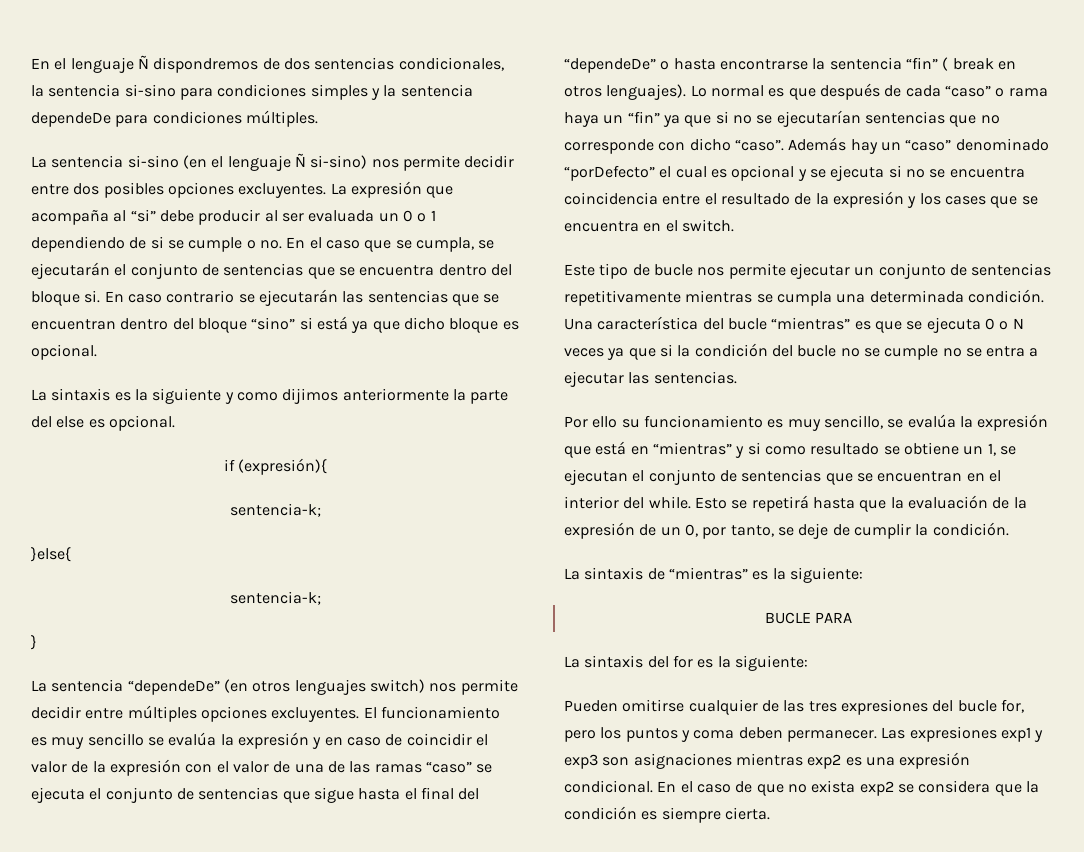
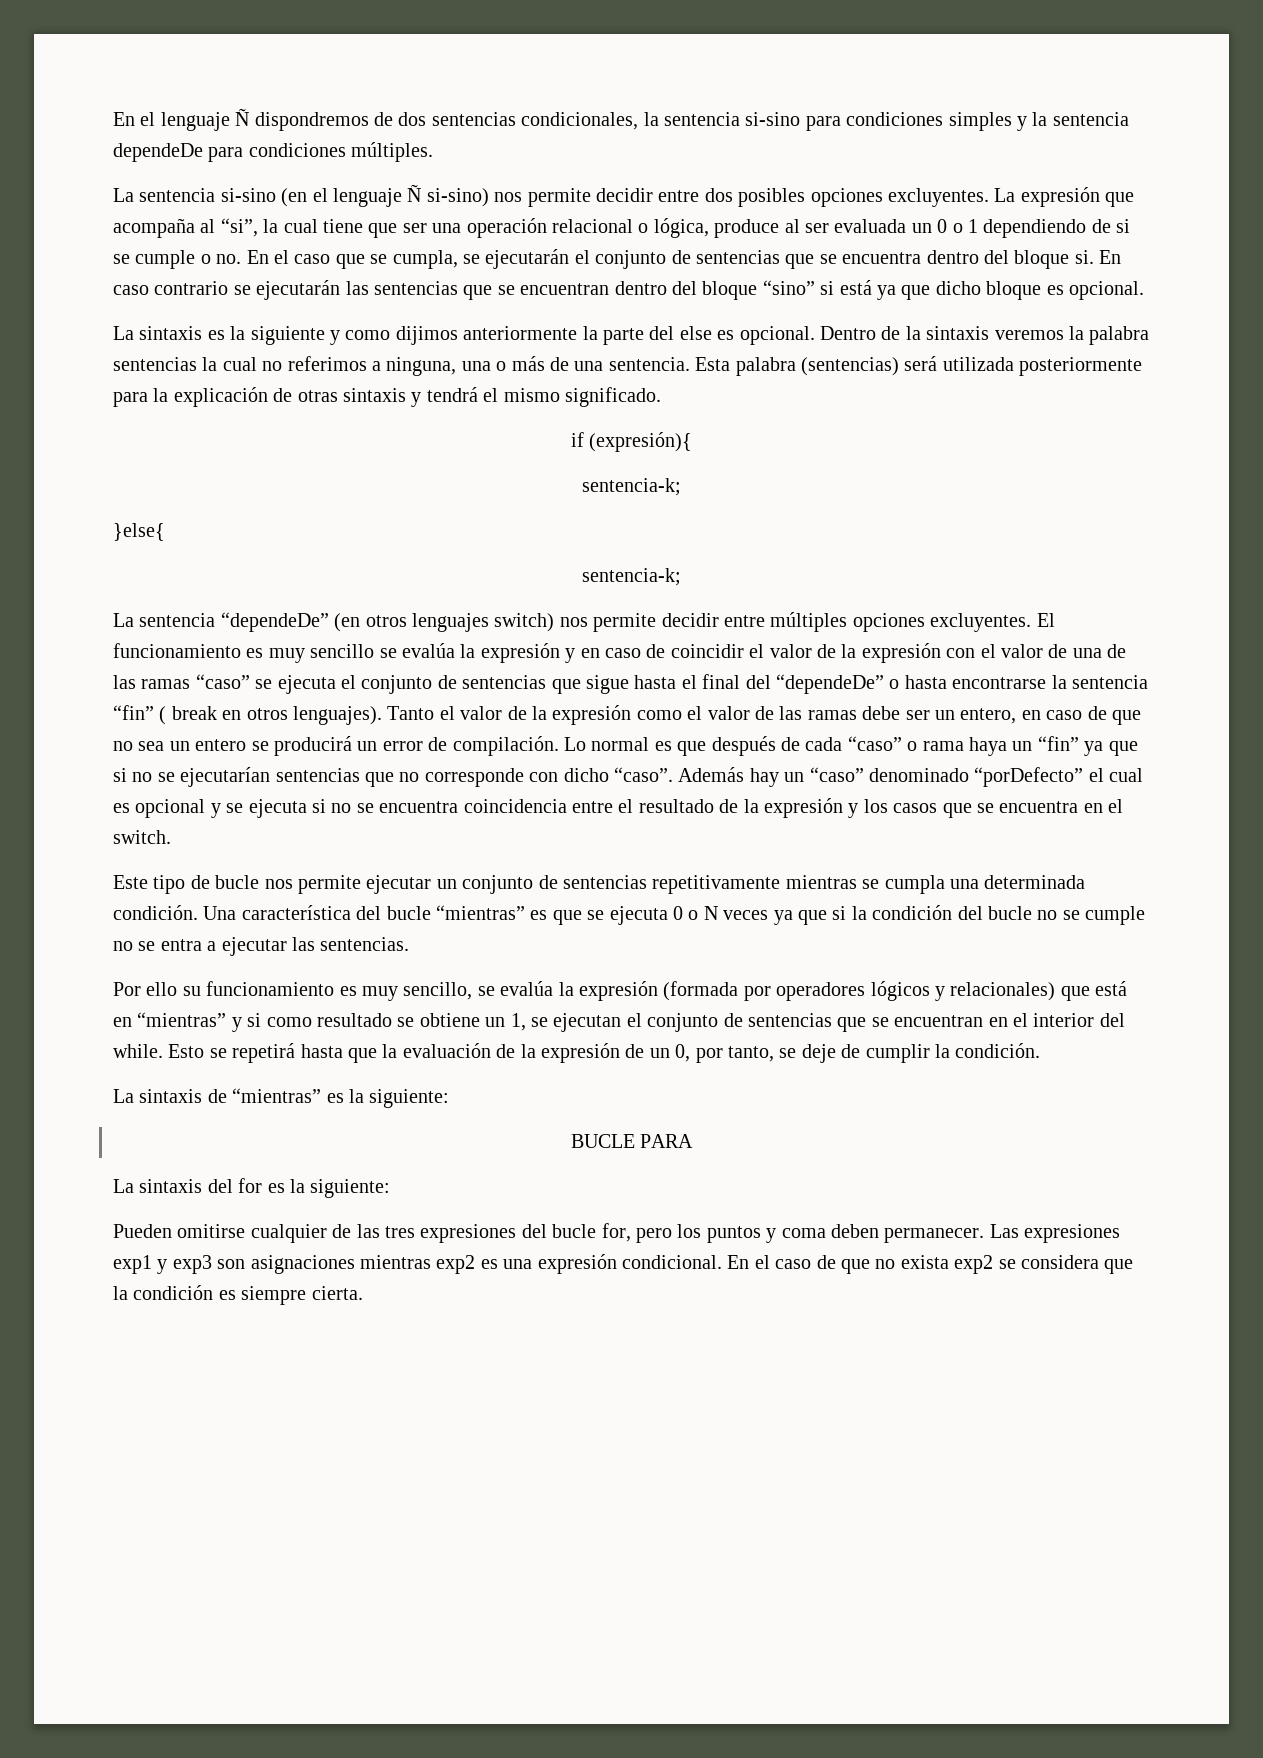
- La expresión que acompaña al “si” debe producir al ser evaluada un 0 o 1 dependiendo de si se cumple o no. En el caso que se cumpla, se ejecutarán el conjunto de sentencias que se encuentra dentro del bloque si.
+ La expresión que acompaña al “si”, la cual tiene que ser una operación relacional o lógica, produce al ser evaluada un 0 o 1 dependiendo de si se cumple o no. En el caso que se cumpla, se ejecutarán el conjunto de sentencias que se encuentra dentro del bloque si.
+ Dentro de la sintaxis veremos la palabra sentencias la cual no referimos a ninguna, una o más de una sentencia. Esta palabra (sentencias) será utilizada posteriormente para la explicación de otras sintaxis y tendrá el mismo significado.
- }
+ Tanto el valor de la expresión como el valor de las ramas debe ser un entero, en caso de que no sea un entero se producirá un error de compilación.
- Además hay un “caso” denominado “porDefecto” el cual es opcional y se ejecuta si no se encuentra coincidencia entre el resultado de la expresión y los cases que se encuentra en el switch.
+ Además hay un “caso” denominado “porDefecto” el cual es opcional y se ejecuta si no se encuentra coincidencia entre el resultado de la expresión y los casos que se encuentra en el switch.
- Por ello su funcionamiento es muy sencillo, se evalúa la expresión que está en “mientras” y si como resultado se obtiene un 1, se ejecutan el conjunto de sentencias que se encuentran en el interior del while.
+ Por ello su funcionamiento es muy sencillo, se evalúa la expresión (formada por operadores lógicos y relacionales) que está en “mientras” y si como resultado se obtiene un 1, se ejecutan el conjunto de sentencias que se encuentran en el interior del while.

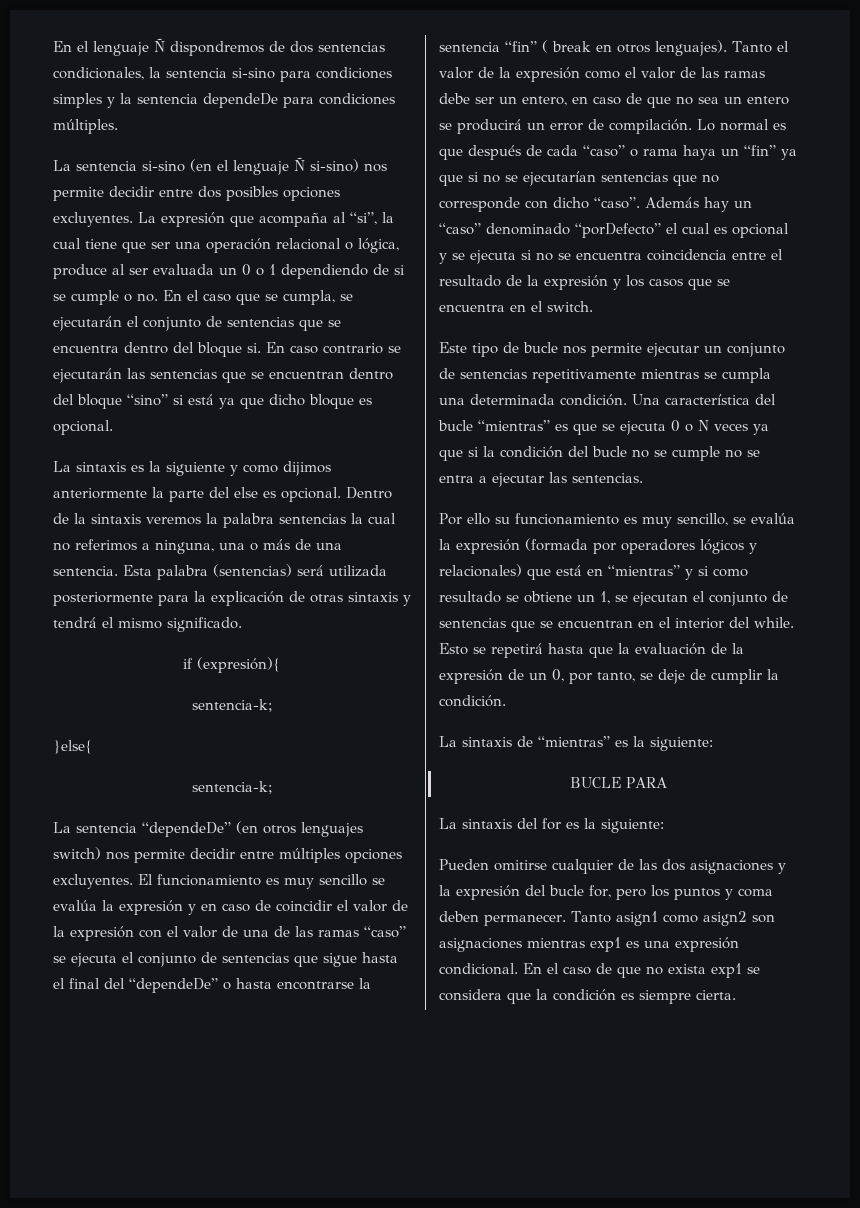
- Pueden omitirse cualquier de las tres expresiones del bucle for, pero los puntos y coma deben permanecer.
+ Pueden omitirse cualquier de las dos asignaciones y la expresión del bucle for, pero los puntos y coma deben permanecer.
- Las expresiones exp1 y exp3 son asignaciones mientras exp2 es una expresión condicional.
+ Tanto asign1 como asign2 son asignaciones mientras exp1 es una expresión condicional.
- En el caso de que no exista exp2 se considera que la condición es siempre cierta.
+ En el caso de que no exista exp1 se considera que la condición es siempre cierta.

